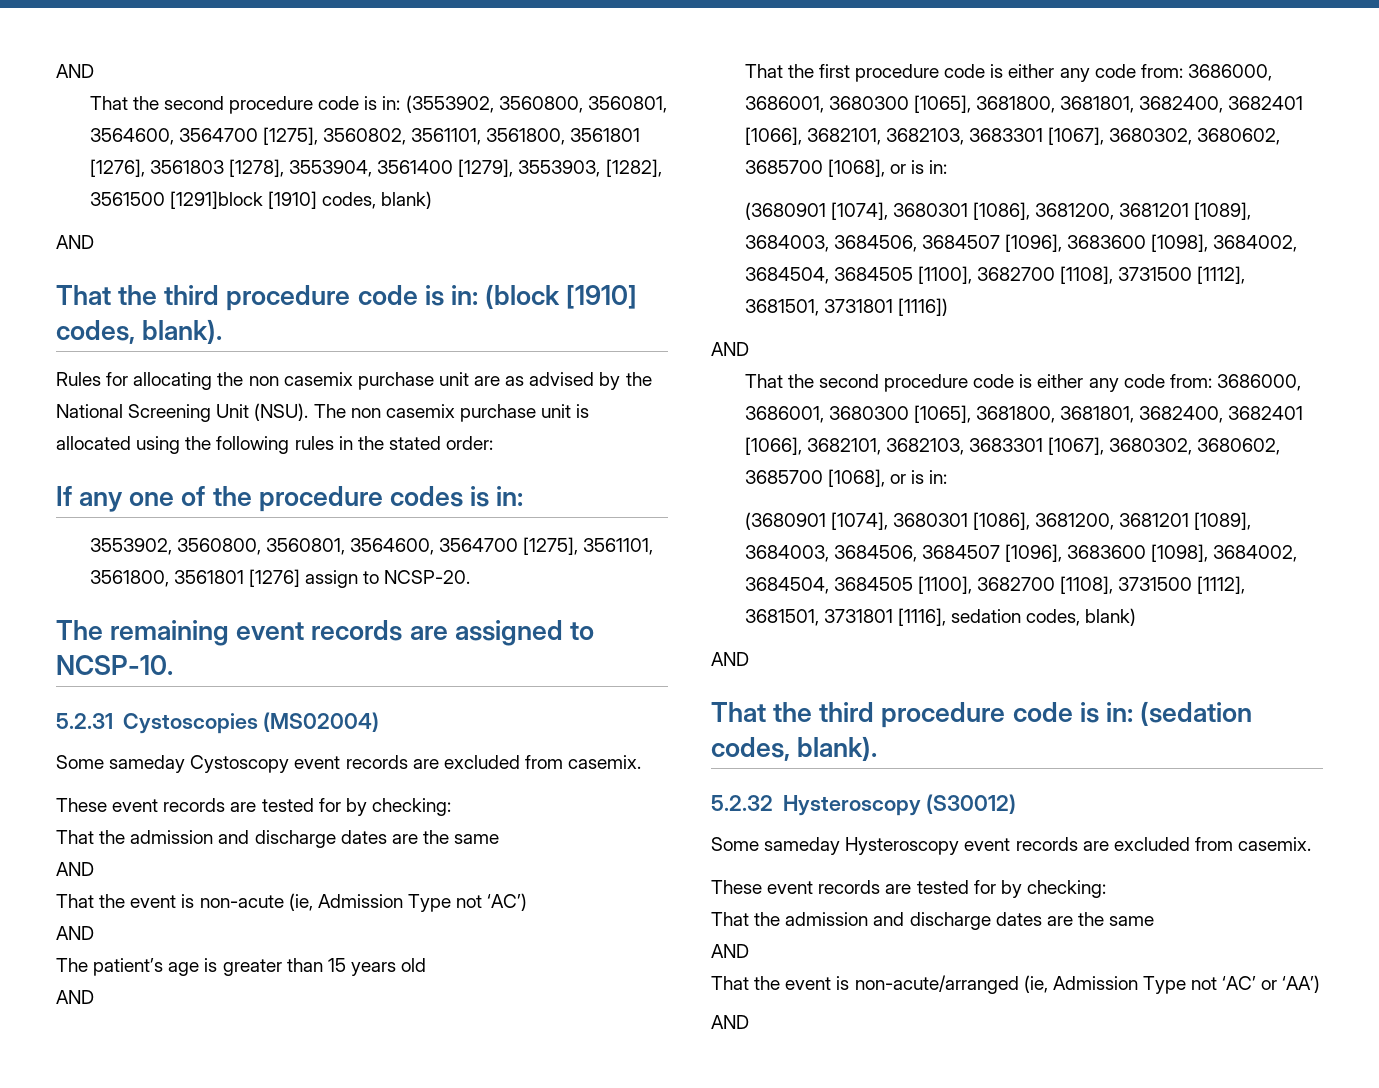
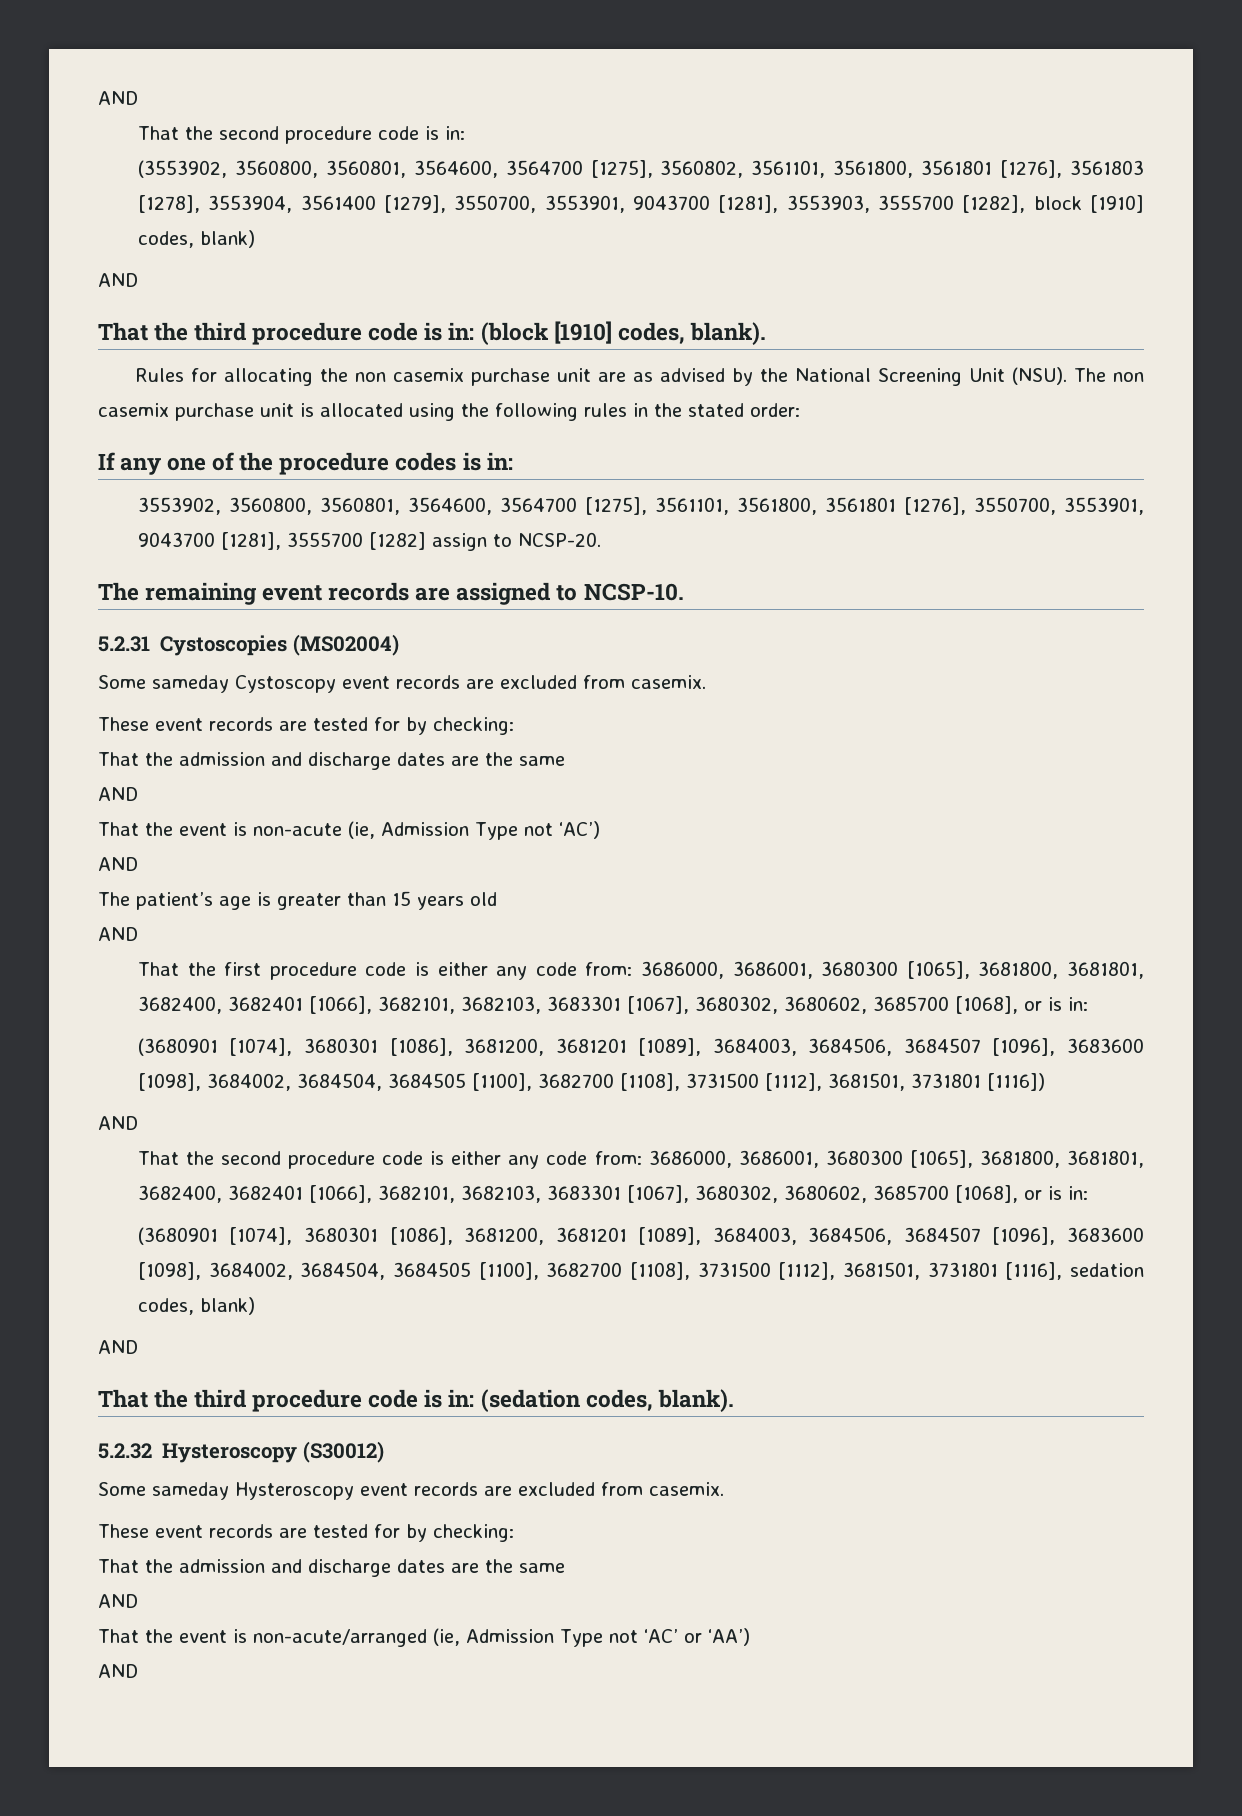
- That the second procedure code is in: (3553902, 3560800, 3560801, 3564600, 3564700 [1275], 3560802, 3561101, 3561800, 3561801 [1276], 3561803 [1278], 3553904, 3561400 [1279], 3553903, [1282], 3561500 [1291]block [1910] codes, blank)
+ That the second procedure code is in:
+ (3553902, 3560800, 3560801, 3564600, 3564700 [1275], 3560802, 3561101, 3561800, 3561801 [1276], 3561803 [1278], 3553904, 3561400 [1279], 3550700, 3553901, 9043700 [1281], 3553903, 3555700 [1282], block [1910] codes, blank)
- 3553902, 3560800, 3560801, 3564600, 3564700 [1275], 3561101, 3561800, 3561801 [1276] assign to NCSP-20.
+ 3553902, 3560800, 3560801, 3564600, 3564700 [1275], 3561101, 3561800, 3561801 [1276], 3550700, 3553901, 9043700 [1281], 3555700 [1282] assign to NCSP-20.

